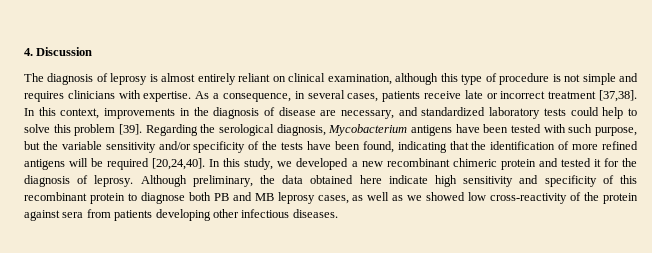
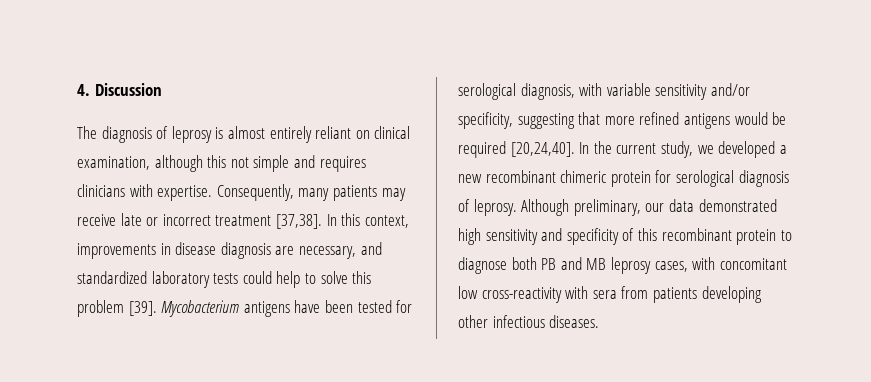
- The diagnosis of leprosy is almost entirely reliant on clinical examination, although this type of procedure is not simple and requires clinicians with expertise.
+ The diagnosis of leprosy is almost entirely reliant on clinical examination, although this not simple and requires clinicians with expertise.
- As a consequence, in several cases, patients receive late or incorrect treatment [37,38].
+ Consequently, many patients may receive late or incorrect treatment [37,38].
- In this context, improvements in the diagnosis of disease are necessary, and standardized laboratory tests could help to solve this problem [39].
+ In this context, improvements in disease diagnosis are necessary, and standardized laboratory tests could help to solve this problem [39].
- Regarding the serological diagnosis, Mycobacterium antigens have been tested with such purpose, but the variable sensitivity and/or specificity of the tests have been found, indicating that the identification of more refined antigens will be required [20,24,40].
+ Mycobacterium antigens have been tested for serological diagnosis, with variable sensitivity and/or specificity, suggesting that more refined antigens would be required [20,24,40].
- In this study, we developed a new recombinant chimeric protein and tested it for the diagnosis of leprosy.
+ In the current study, we developed a new recombinant chimeric protein for serological diagnosis of leprosy.
- Although preliminary, the data obtained here indicate high sensitivity and specificity of this recombinant protein to diagnose both PB and MB leprosy cases, as well as we showed low cross-reactivity of the protein against sera from patients developing other infectious diseases.
+ Although preliminary, our data demonstrated high sensitivity and specificity of this recombinant protein to diagnose both PB and MB leprosy cases, with concomitant low cross-reactivity with sera from patients developing other infectious diseases.

